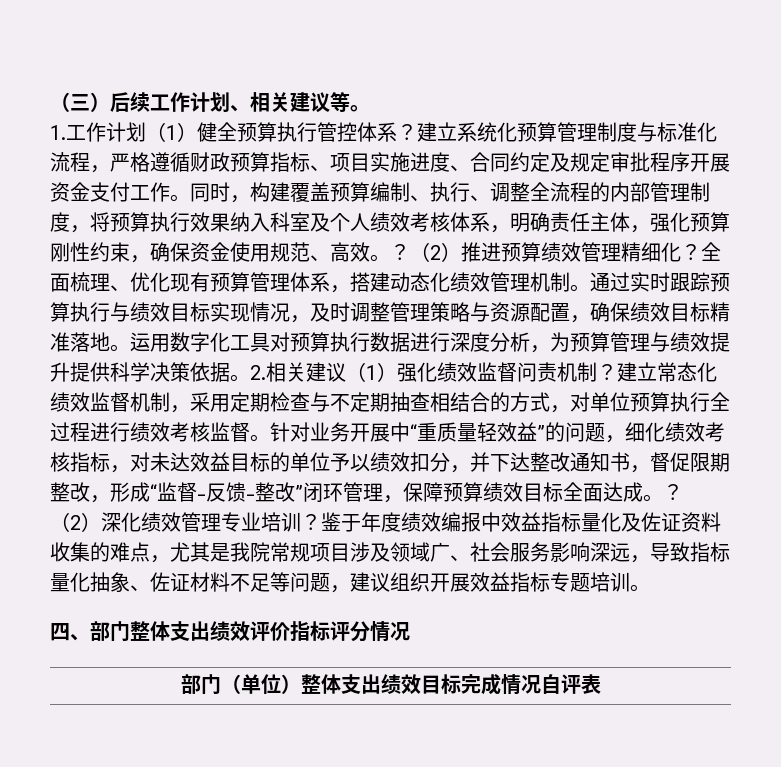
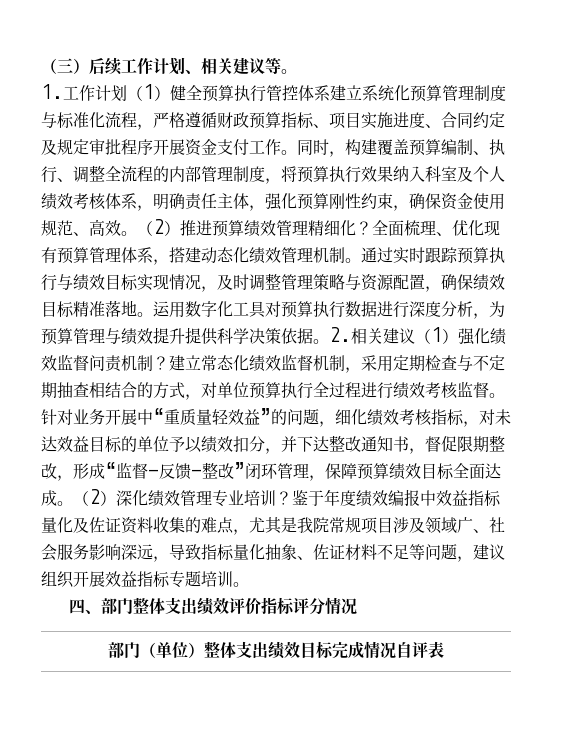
- 1.工作计划（1）健全预算执行管控体系？建立系统化预算管理制度与标准化流程，严格遵循财政预算指标、项目实施进度、合同约定及规定审批程序开展资金支付工作。
+ 1.工作计划（1）健全预算执行管控体系建立系统化预算管理制度与标准化流程，严格遵循财政预算指标、项目实施进度、合同约定及规定审批程序开展资金支付工作。
- 同时，构建覆盖预算编制、执行、调整全流程的内部管理制度，将预算执行效果纳入科室及个人绩效考核体系，明确责任主体，强化预算刚性约束，确保资金使用规范、高效。？
+ 同时，构建覆盖预算编制、执行、调整全流程的内部管理制度，将预算执行效果纳入科室及个人绩效考核体系，明确责任主体，强化预算刚性约束，确保资金使用规范、高效。
- 针对业务开展中“重质量轻效益”的问题，细化绩效考核指标，对未达效益目标的单位予以绩效扣分，并下达整改通知书，督促限期整改，形成“监督-反馈-整改”闭环管理，保障预算绩效目标全面达成。？
+ 针对业务开展中“重质量轻效益”的问题，细化绩效考核指标，对未达效益目标的单位予以绩效扣分，并下达整改通知书，督促限期整改，形成“监督-反馈-整改”闭环管理，保障预算绩效目标全面达成。

